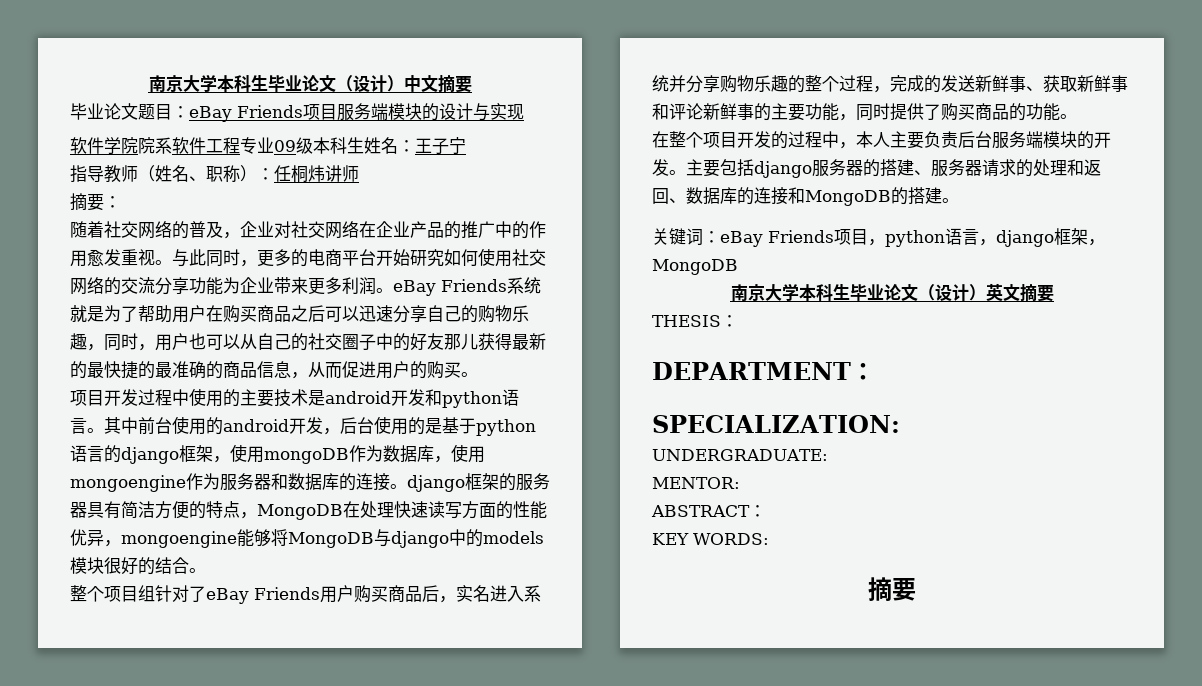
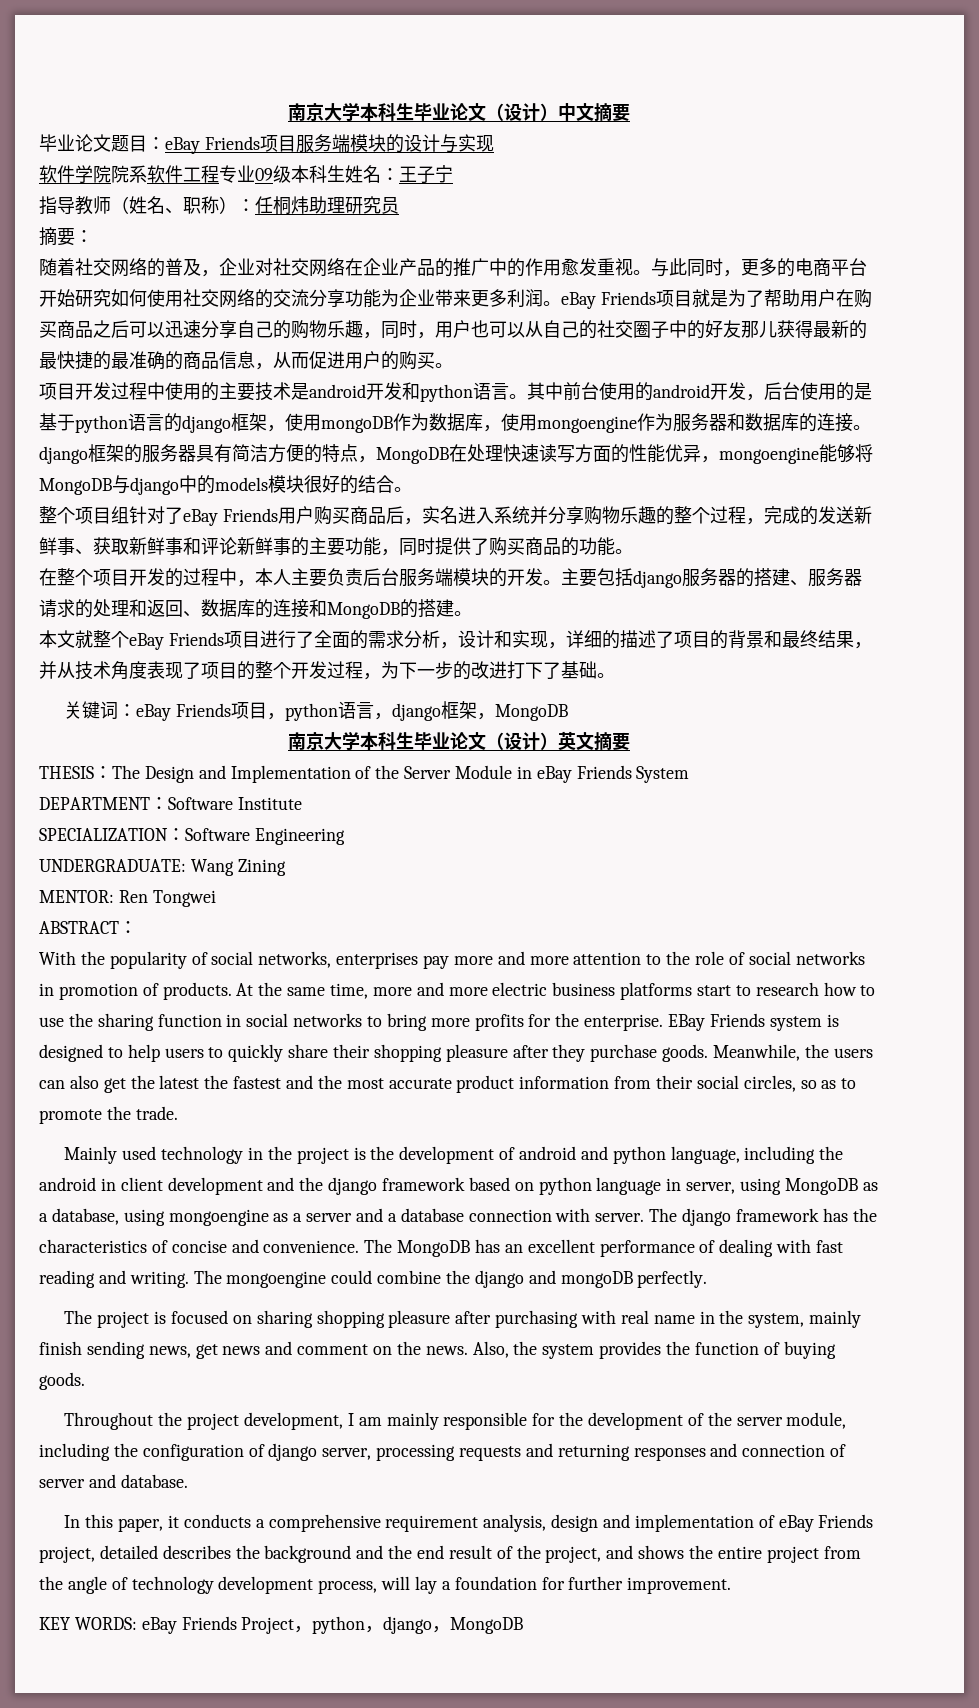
- 指导教师（姓名、职称）：任桐炜讲师
+ 指导教师（姓名、职称）：任桐炜助理研究员
- 与此同时，更多的电商平台开始研究如何使用社交网络的交流分享功能为企业带来更多利润。eBay Friends系统就是为了帮助用户在购买商品之后可以迅速分享自己的购物乐趣，同时，用户也可以从自己的社交圈子中的好友那儿获得最新的最快捷的最准确的商品信息，从而促进用户的购买。
+ 与此同时，更多的电商平台开始研究如何使用社交网络的交流分享功能为企业带来更多利润。eBay Friends项目就是为了帮助用户在购买商品之后可以迅速分享自己的购物乐趣，同时，用户也可以从自己的社交圈子中的好友那儿获得最新的最快捷的最准确的商品信息，从而促进用户的购买。
+ 本文就整个eBay Friends项目进行了全面的需求分析，设计和实现，详细的描述了项目的背景和最终结果，并从技术角度表现了项目的整个开发过程，为下一步的改进打下了基础。
- THESIS：
- DEPARTMENT：
- SPECIALIZATION:
+ THESIS：The Design and Implementation of the Server Module in eBay Friends System
+ DEPARTMENT：Software Institute
+ SPECIALIZATION：Software Engineering
- UNDERGRADUATE:
+ UNDERGRADUATE: Wang Zining
- MENTOR:
+ MENTOR: Ren Tongwei
- KEY WORDS:
- 摘要
+ With the popularity of social networks, enterprises pay more and more attention to the role of social networks in promotion of products. At the same time, more and more electric business platforms start to research how to use the sharing function in social networks to bring more profits for the enterprise. EBay Friends system is designed to help users to quickly share their shopping pleasure after they purchase goods. Meanwhile, the users can also get the latest the fastest and the most accurate product information from their social circles, so as to promote the trade.
+ Mainly used technology in the project is the development of android and python language, including the android in client development and the django framework based on python language in server, using MongoDB as a database, using mongoengine as a server and a database connection with server. The django framework has the characteristics of concise and convenience. The MongoDB has an excellent performance of dealing with fast reading and writing. The mongoengine could combine the django and mongoDB perfectly.
+ The project is focused on sharing shopping pleasure after purchasing with real name in the system, mainly finish sending news, get news and comment on the news. Also, the system provides the function of buying goods.
+ Throughout the project development, I am mainly responsible for the development of the server module, including the configuration of django server, processing requests and returning responses and connection of server and database.
+ In this paper, it conducts a comprehensive requirement analysis, design and implementation of eBay Friends project, detailed describes the background and the end result of the project, and shows the entire project from the angle of technology development process, will lay a foundation for further improvement.
+ KEY WORDS: eBay Friends Project，python，django，MongoDB

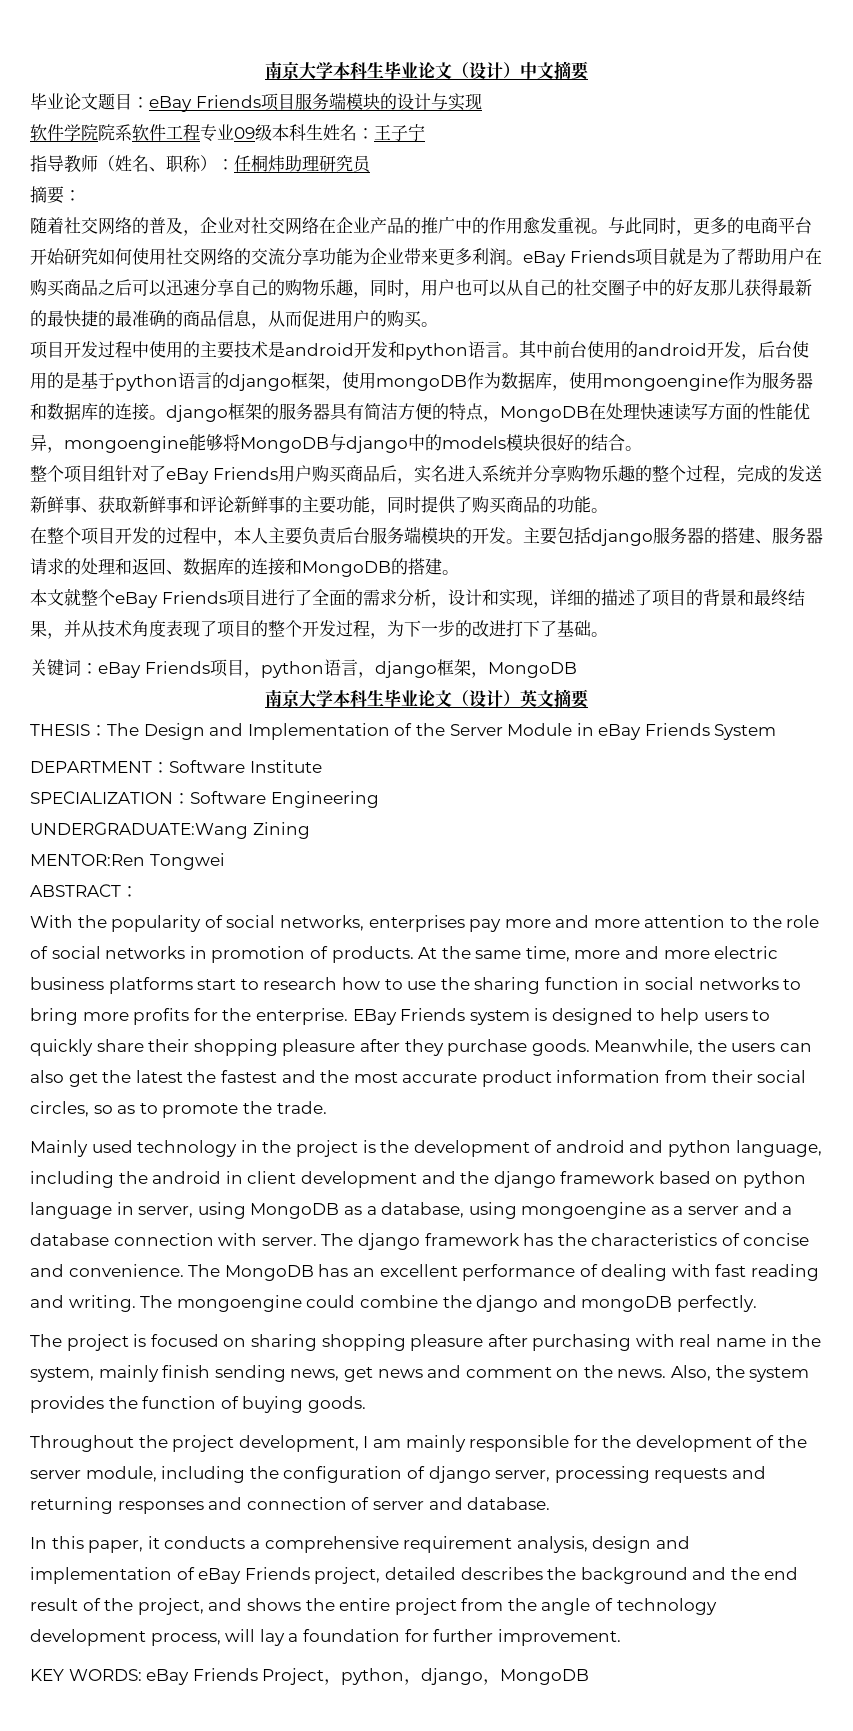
- UNDERGRADUATE: Wang Zining
+ UNDERGRADUATE:Wang Zining
- MENTOR: Ren Tongwei
+ MENTOR:Ren Tongwei

